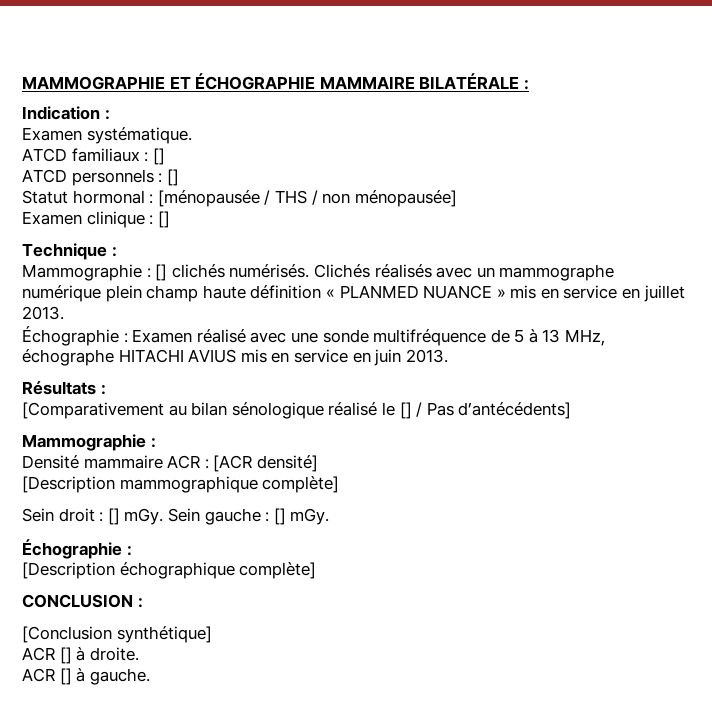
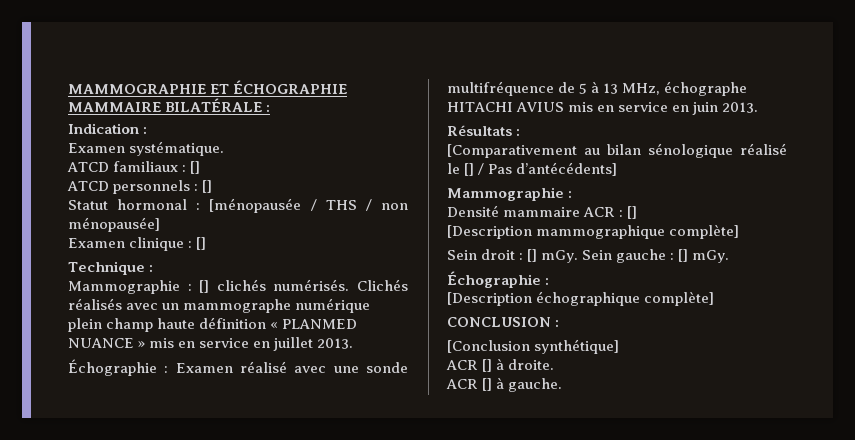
- Densité mammaire ACR : [ACR densité]
+ Densité mammaire ACR : []

